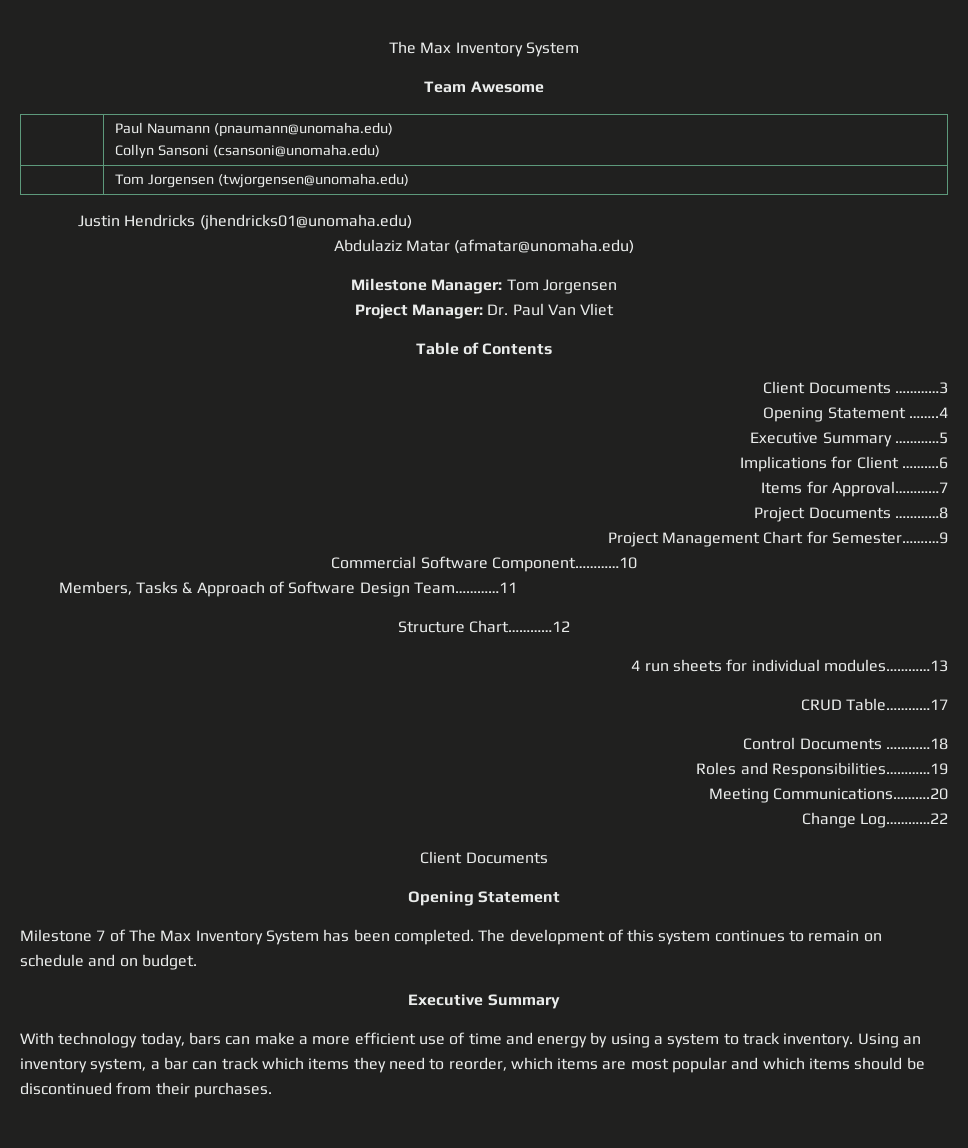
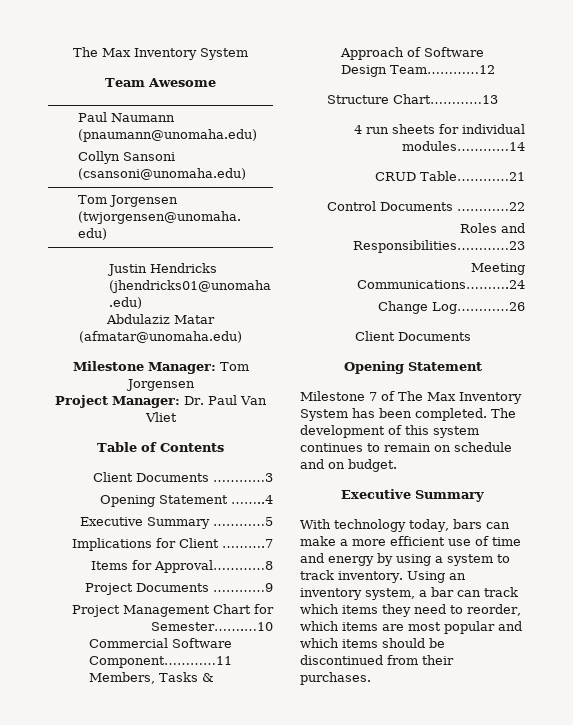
- Implications for Client ……….6
+ Implications for Client ……….7
- Items for Approval…………7
+ Items for Approval…………8
- Project Documents …………8
+ Project Documents …………9
- Project Management Chart for Semester…….…9
+ Project Management Chart for Semester…….…10
- Commercial Software Component…………10
+ Commercial Software Component…………11
- Members, Tasks & Approach of Software Design Team…………11
+ Members, Tasks & Approach of Software Design Team…………12
- Structure Chart…………12
+ Structure Chart…………13
- 4 run sheets for individual modules…………13
+ 4 run sheets for individual modules…………14
- CRUD Table…………17
+ CRUD Table…………21
- Control Documents …………18
+ Control Documents …………22
- Roles and Responsibilities…………19
+ Roles and Responsibilities…………23
- Meeting Communications……….20
+ Meeting Communications……….24
- Change Log…………22
+ Change Log…………26

